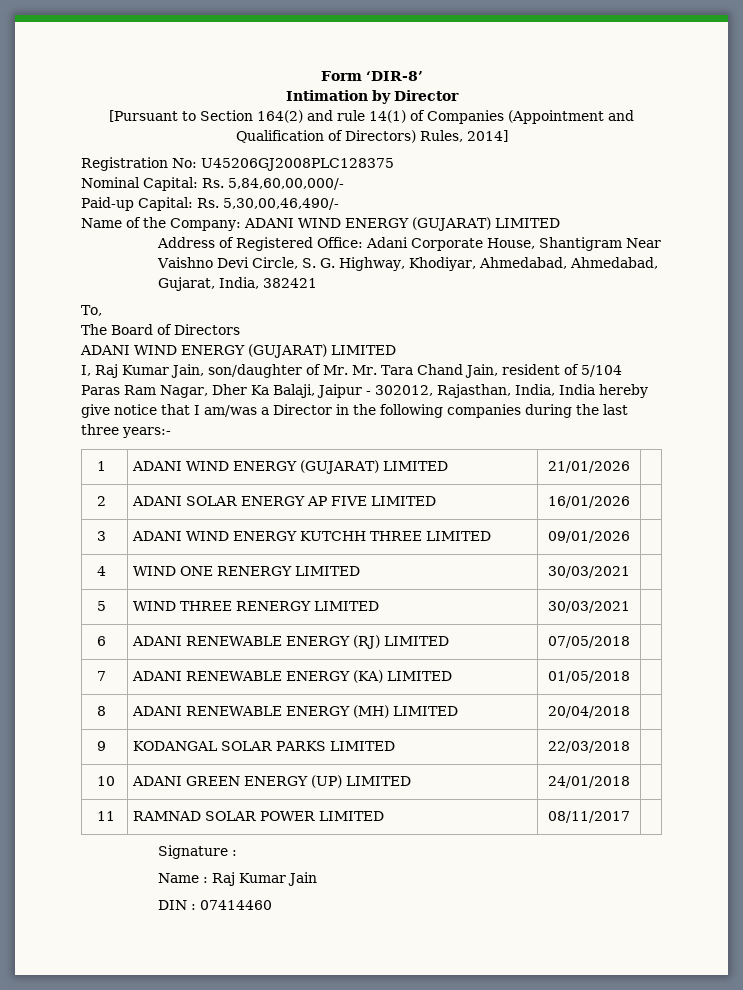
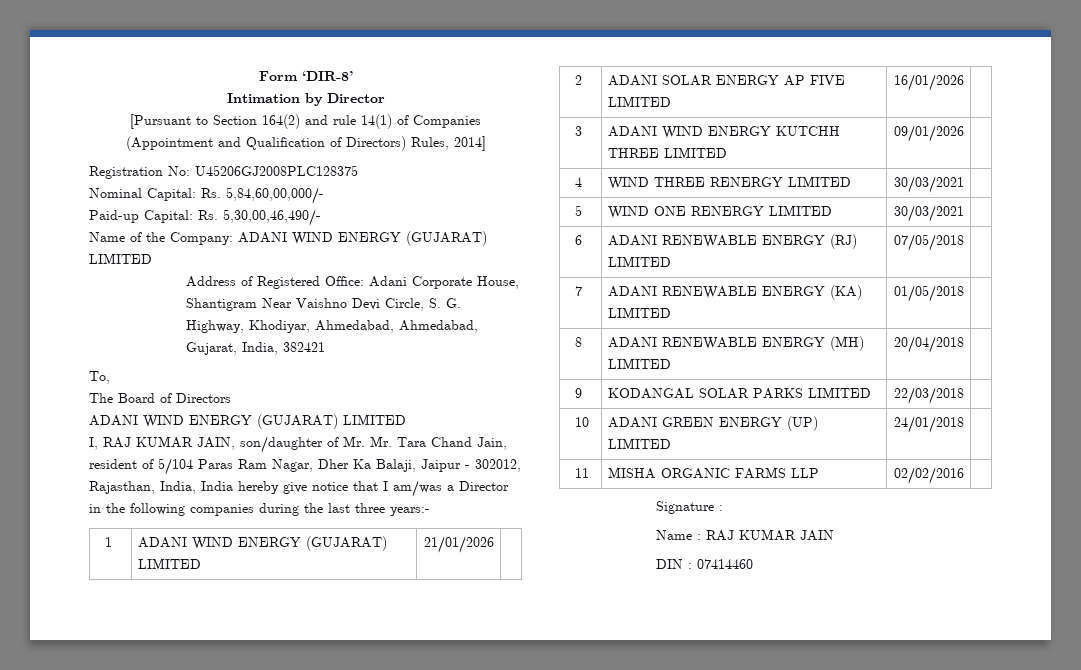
- I, Raj Kumar Jain, son/daughter of Mr. Mr. Tara Chand Jain, resident of 5/104 Paras Ram Nagar, Dher Ka Balaji, Jaipur - 302012, Rajasthan, India, India hereby give notice that I am/was a Director in the following companies during the last three years:-
+ I, RAJ KUMAR JAIN, son/daughter of Mr. Mr. Tara Chand Jain, resident of 5/104 Paras Ram Nagar, Dher Ka Balaji, Jaipur - 302012, Rajasthan, India, India hereby give notice that I am/was a Director in the following companies during the last three years:-
- 4 | WIND ONE RENERGY LIMITED | 30/03/2021 |
+ 4 | WIND THREE RENERGY LIMITED | 30/03/2021 |
- 5 | WIND THREE RENERGY LIMITED | 30/03/2021 |
+ 5 | WIND ONE RENERGY LIMITED | 30/03/2021 |
- 11 | RAMNAD SOLAR POWER LIMITED | 08/11/2017 |
+ 11 | MISHA ORGANIC FARMS LLP | 02/02/2016 |
- Name : Raj Kumar Jain
+ Name : RAJ KUMAR JAIN

